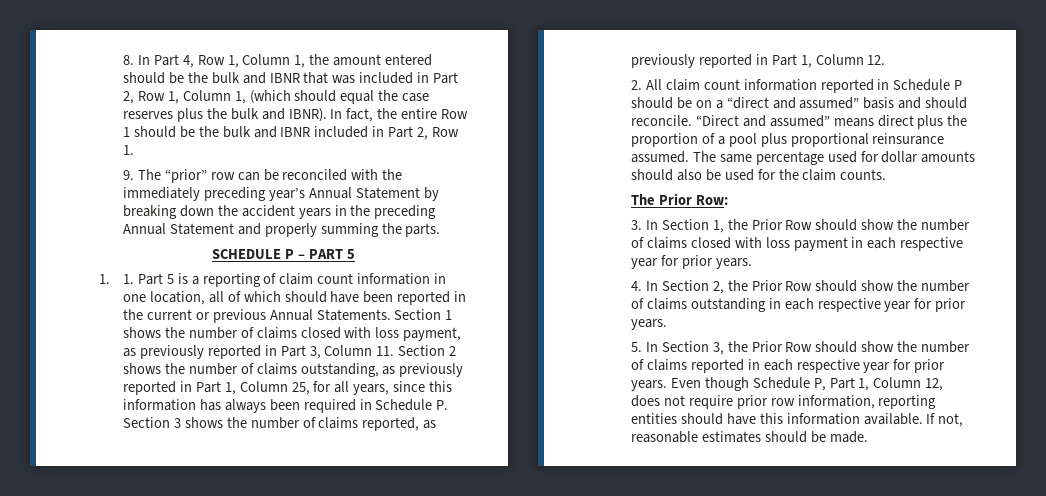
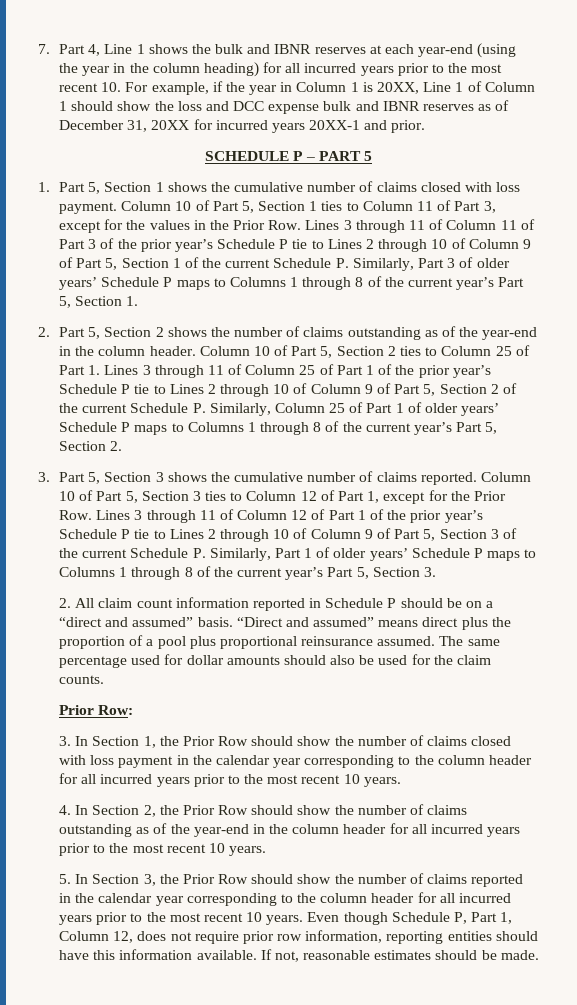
- 8. In Part 4, Row 1, Column 1, the amount entered should be the bulk and IBNR that was included in Part 2, Row 1, Column 1, (which should equal the case reserves plus the bulk and IBNR). In fact, the entire Row 1 should be the bulk and IBNR included in Part 2, Row 1.
- 9. The “prior” row can be reconciled with the immediately preceding year’s Annual Statement by breaking down the accident years in the preceding Annual Statement and properly summing the parts.
+ 7. Part 4, Line 1 shows the bulk and IBNR reserves at each year-end (using the year in the column heading) for all incurred years prior to the most recent 10. For example, if the year in Column 1 is 20XX, Line 1 of Column 1 should show the loss and DCC expense bulk and IBNR reserves as of December 31, 20XX for incurred years 20XX-1 and prior.
- 1. 1. Part 5 is a reporting of claim count information in one location, all of which should have been reported in the current or previous Annual Statements. Section 1 shows the number of claims closed with loss payment, as previously reported in Part 3, Column 11. Section 2 shows the number of claims outstanding, as previously reported in Part 1, Column 25, for all years, since this information has always been required in Schedule P. Section 3 shows the number of claims reported, as previously reported in Part 1, Column 12.
+ 1. Part 5, Section 1 shows the cumulative number of claims closed with loss payment. Column 10 of Part 5, Section 1 ties to Column 11 of Part 3, except for the values in the Prior Row. Lines 3 through 11 of Column 11 of Part 3 of the prior year’s Schedule P tie to Lines 2 through 10 of Column 9 of Part 5, Section 1 of the current Schedule P. Similarly, Part 3 of older years’ Schedule P maps to Columns 1 through 8 of the current year’s Part 5, Section 1.
+ 2. Part 5, Section 2 shows the number of claims outstanding as of the year-end in the column header. Column 10 of Part 5, Section 2 ties to Column 25 of Part 1. Lines 3 through 11 of Column 25 of Part 1 of the prior year’s Schedule P tie to Lines 2 through 10 of Column 9 of Part 5, Section 2 of the current Schedule P. Similarly, Column 25 of Part 1 of older years’ Schedule P maps to Columns 1 through 8 of the current year’s Part 5, Section 2.
+ 3. Part 5, Section 3 shows the cumulative number of claims reported. Column 10 of Part 5, Section 3 ties to Column 12 of Part 1, except for the Prior Row. Lines 3 through 11 of Column 12 of Part 1 of the prior year’s Schedule P tie to Lines 2 through 10 of Column 9 of Part 5, Section 3 of the current Schedule P. Similarly, Part 1 of older years’ Schedule P maps to Columns 1 through 8 of the current year’s Part 5, Section 3.
- 2. All claim count information reported in Schedule P should be on a “direct and assumed” basis and should reconcile.
+ 2. All claim count information reported in Schedule P should be on a “direct and assumed” basis.
- The Prior Row:
+ Prior Row:
- 3. In Section 1, the Prior Row should show the number of claims closed with loss payment in each respective year for prior years.
+ 3. In Section 1, the Prior Row should show the number of claims closed with loss payment in the calendar year corresponding to the column header for all incurred years prior to the most recent 10 years.
- 4. In Section 2, the Prior Row should show the number of claims outstanding in each respective year for prior years.
+ 4. In Section 2, the Prior Row should show the number of claims outstanding as of the year-end in the column header for all incurred years prior to the most recent 10 years.
- 5. In Section 3, the Prior Row should show the number of claims reported in each respective year for prior years.
+ 5. In Section 3, the Prior Row should show the number of claims reported in the calendar year corresponding to the column header for all incurred years prior to the most recent 10 years.

